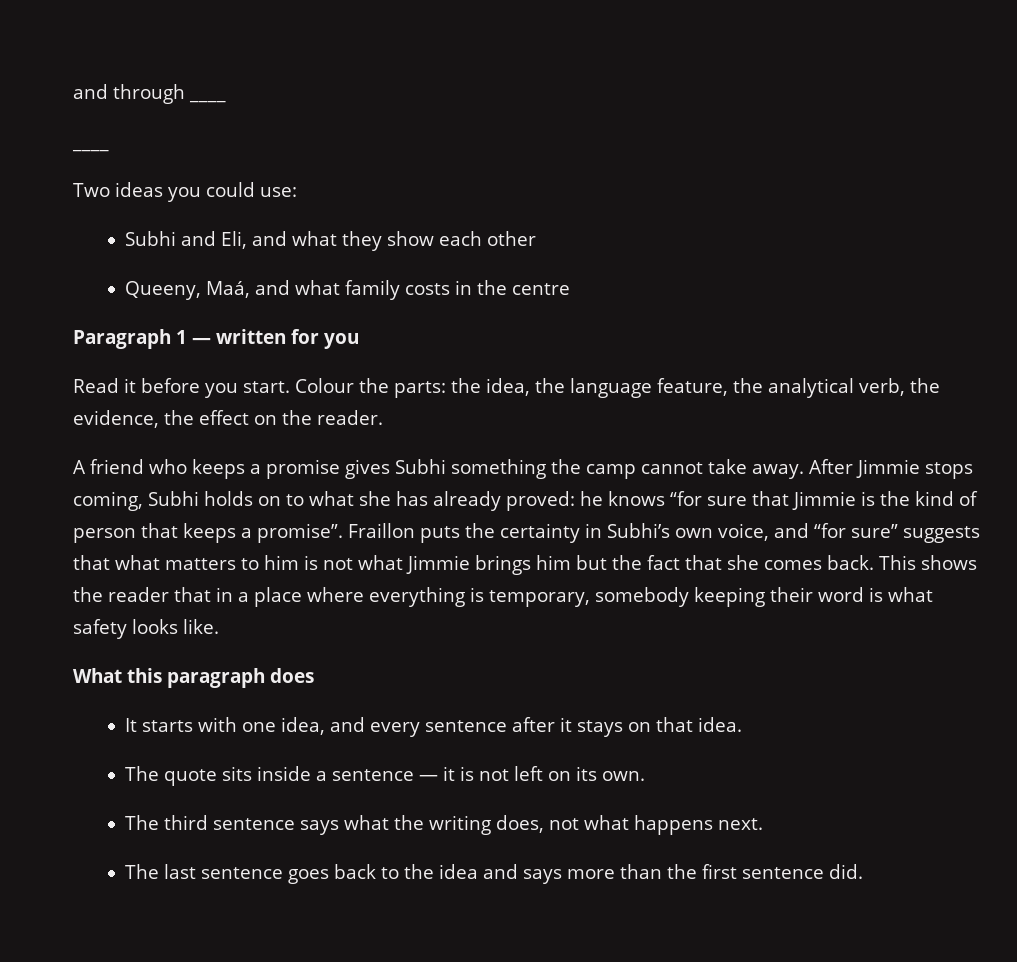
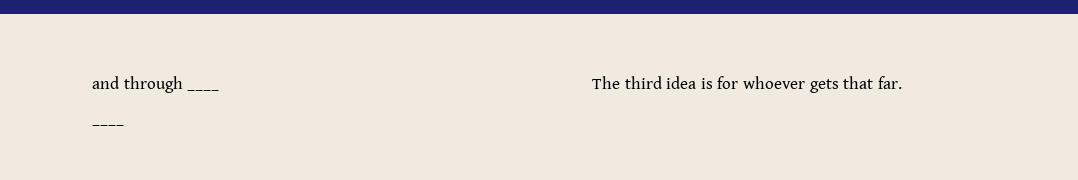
- Two ideas you could use:
- Subhi and Eli, and what they show each other
- Queeny, Maá, and what family costs in the centre
- Paragraph 1 — written for you
- Read it before you start. Colour the parts: the idea, the language feature, the analytical verb, the evidence, the effect on the reader.
- A friend who keeps a promise gives Subhi something the camp cannot take away. After Jimmie stops coming, Subhi holds on to what she has already proved: he knows “for sure that Jimmie is the kind of person that keeps a promise”. Fraillon puts the certainty in Subhi’s own voice, and “for sure” suggests that what matters to him is not what Jimmie brings him but the fact that she comes back. This shows the reader that in a place where everything is temporary, somebody keeping their word is what safety looks like.
- What this paragraph does
- It starts with one idea, and every sentence after it stays on that idea.
- The quote sits inside a sentence — it is not left on its own.
- The third sentence says what the writing does, not what happens next.
- The last sentence goes back to the idea and says more than the first sentence did.
+ The third idea is for whoever gets that far.

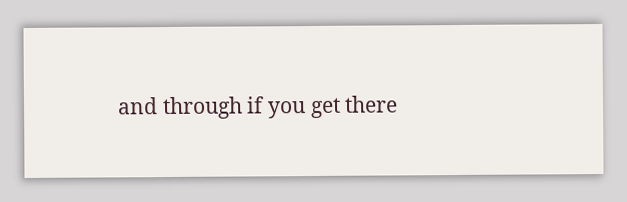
- and through ____
- ____
- The third idea is for whoever gets that far.
+ and through if you get there

